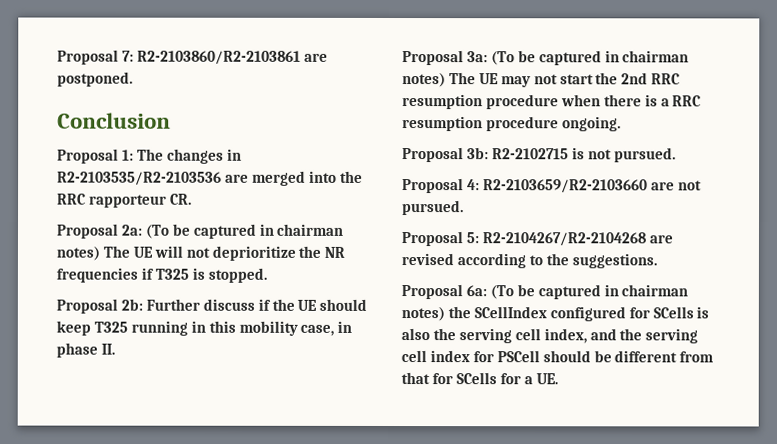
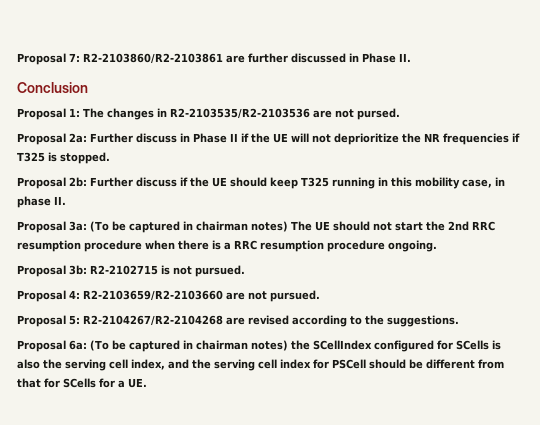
- Proposal 7: R2-2103860/R2-2103861 are postponed.
+ Proposal 7: R2-2103860/R2-2103861 are further discussed in Phase II.
- Proposal 1: The changes in R2-2103535/R2-2103536 are merged into the RRC rapporteur CR.
- Proposal 2a: (To be captured in chairman notes) The UE will not deprioritize the NR frequencies if T325 is stopped.
+ Proposal 1: The changes in R2-2103535/R2-2103536 are not pursed.
+ Proposal 2a: Further discuss in Phase II if the UE will not deprioritize the NR frequencies if T325 is stopped.
- Proposal 3a: (To be captured in chairman notes) The UE may not start the 2nd RRC resumption procedure when there is a RRC resumption procedure ongoing.
+ Proposal 3a: (To be captured in chairman notes) The UE should not start the 2nd RRC resumption procedure when there is a RRC resumption procedure ongoing.

